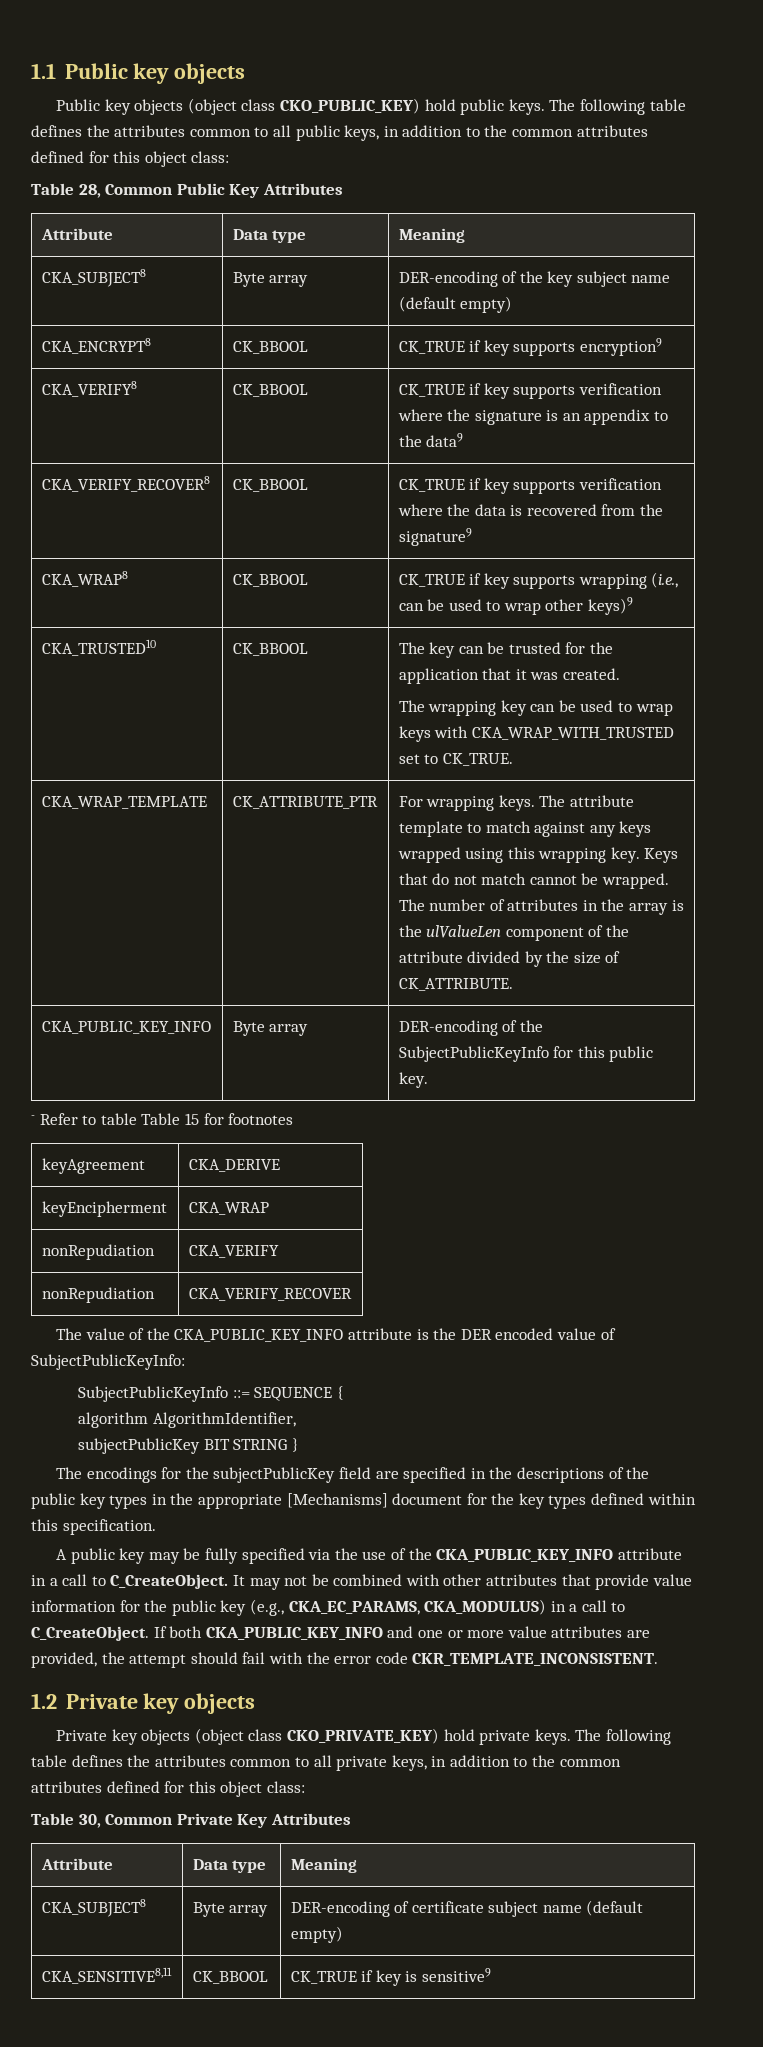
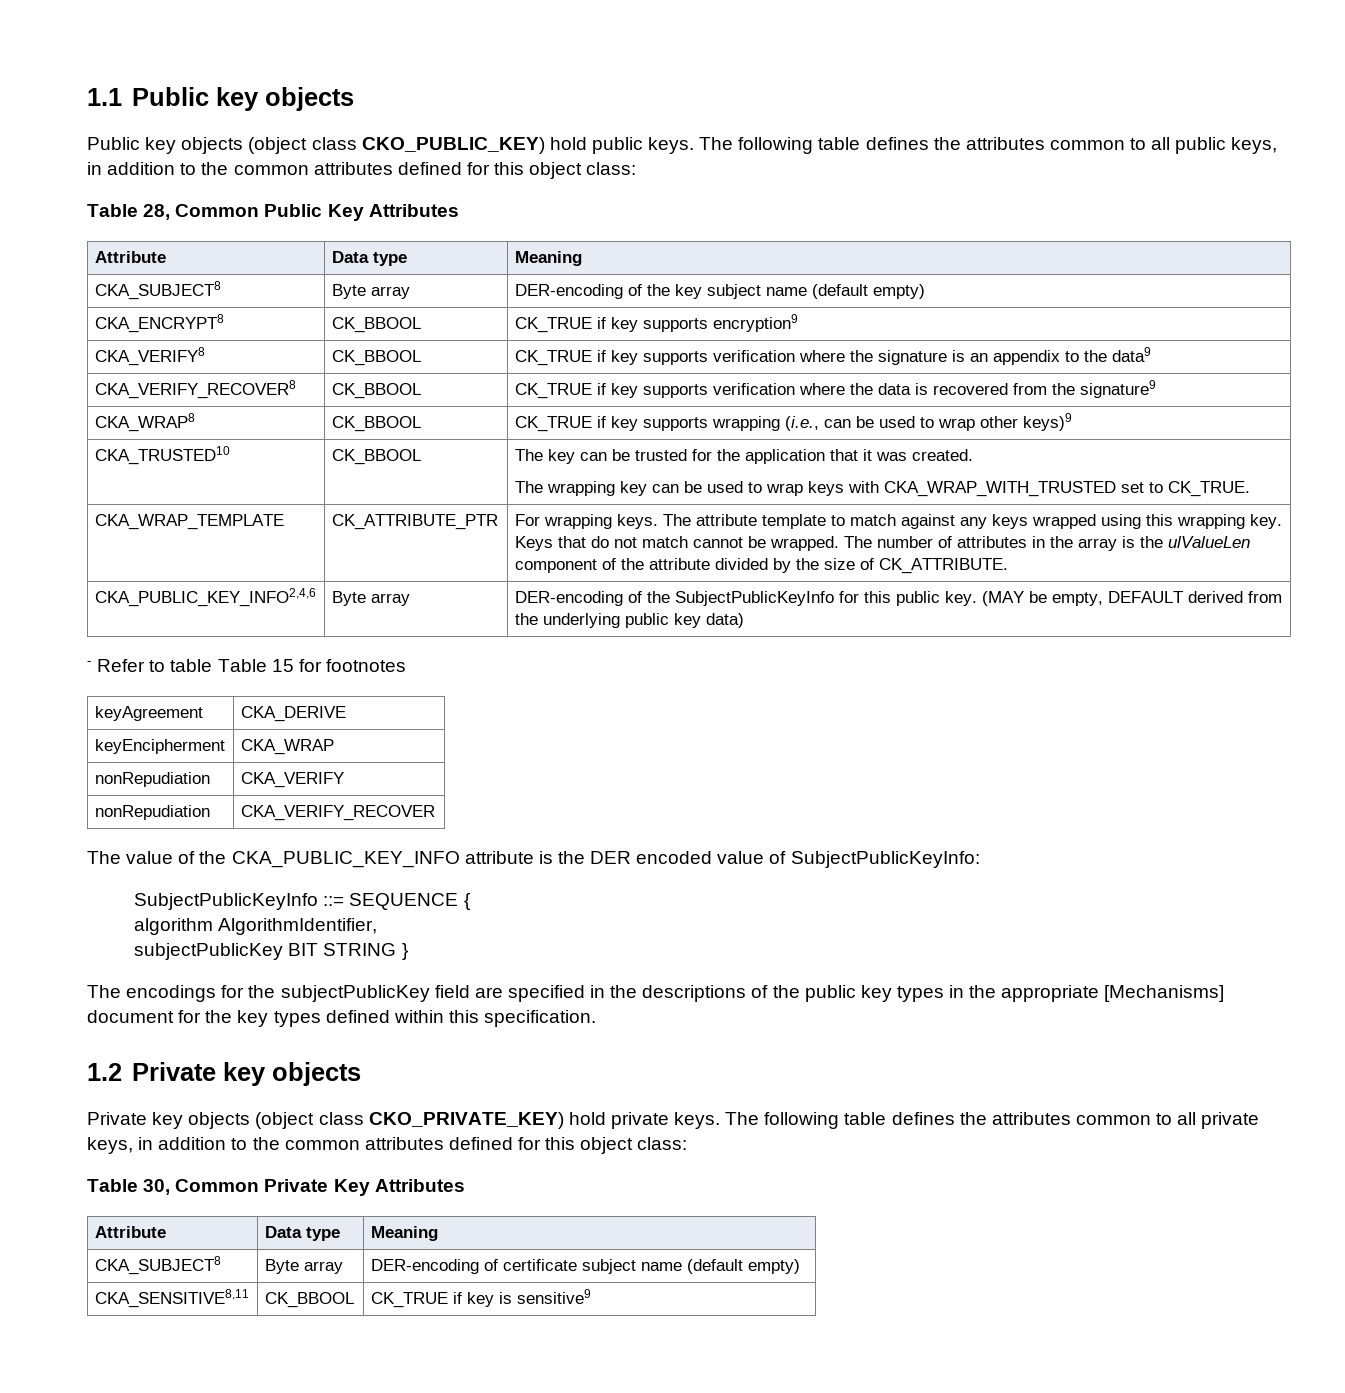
- CKA_PUBLIC_KEY_INFO | Byte array | DER-encoding of the SubjectPublicKeyInfo for this public key.
+ CKA_PUBLIC_KEY_INFO2,4,6 | Byte array | DER-encoding of the SubjectPublicKeyInfo for this public key. (MAY be empty, DEFAULT derived from the underlying public key data)
- A public key may be fully specified via the use of the CKA_PUBLIC_KEY_INFO attribute in a call to C_CreateObject. It may not be combined with other attributes that provide value information for the public key (e.g., CKA_EC_PARAMS, CKA_MODULUS) in a call to C_CreateObject. If both CKA_PUBLIC_KEY_INFO and one or more value attributes are provided, the attempt should fail with the error code CKR_TEMPLATE_INCONSISTENT.

